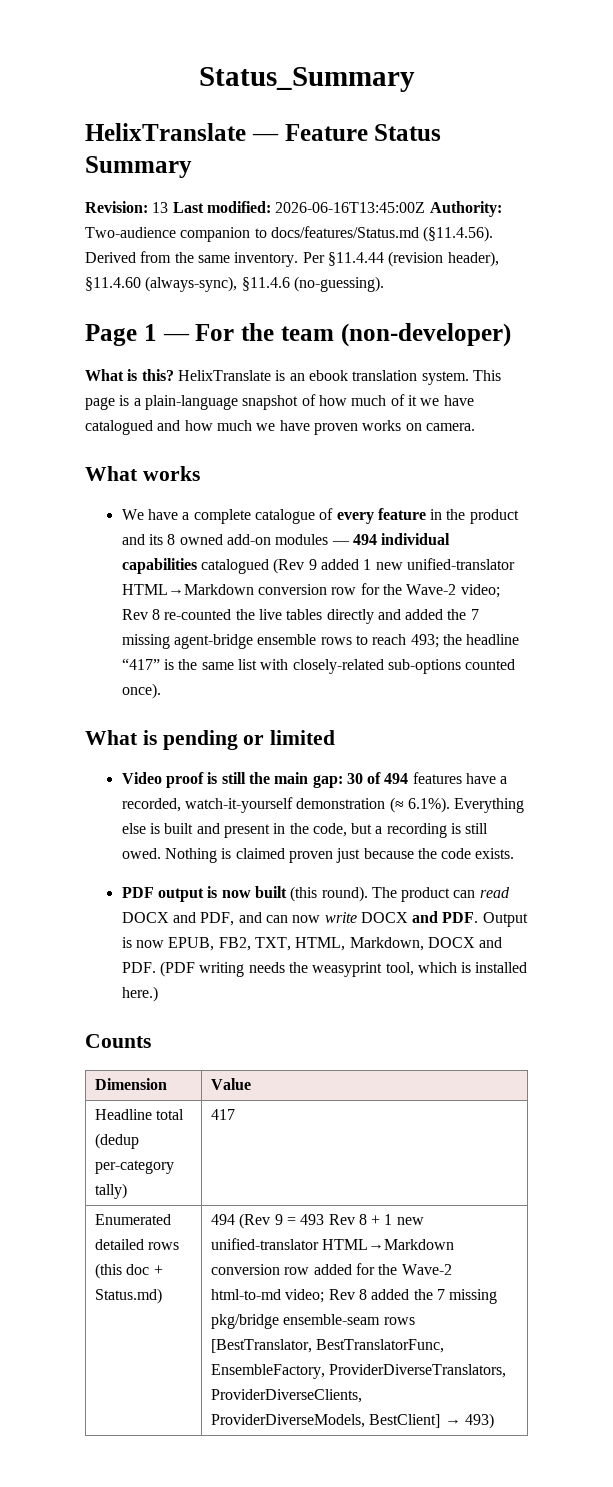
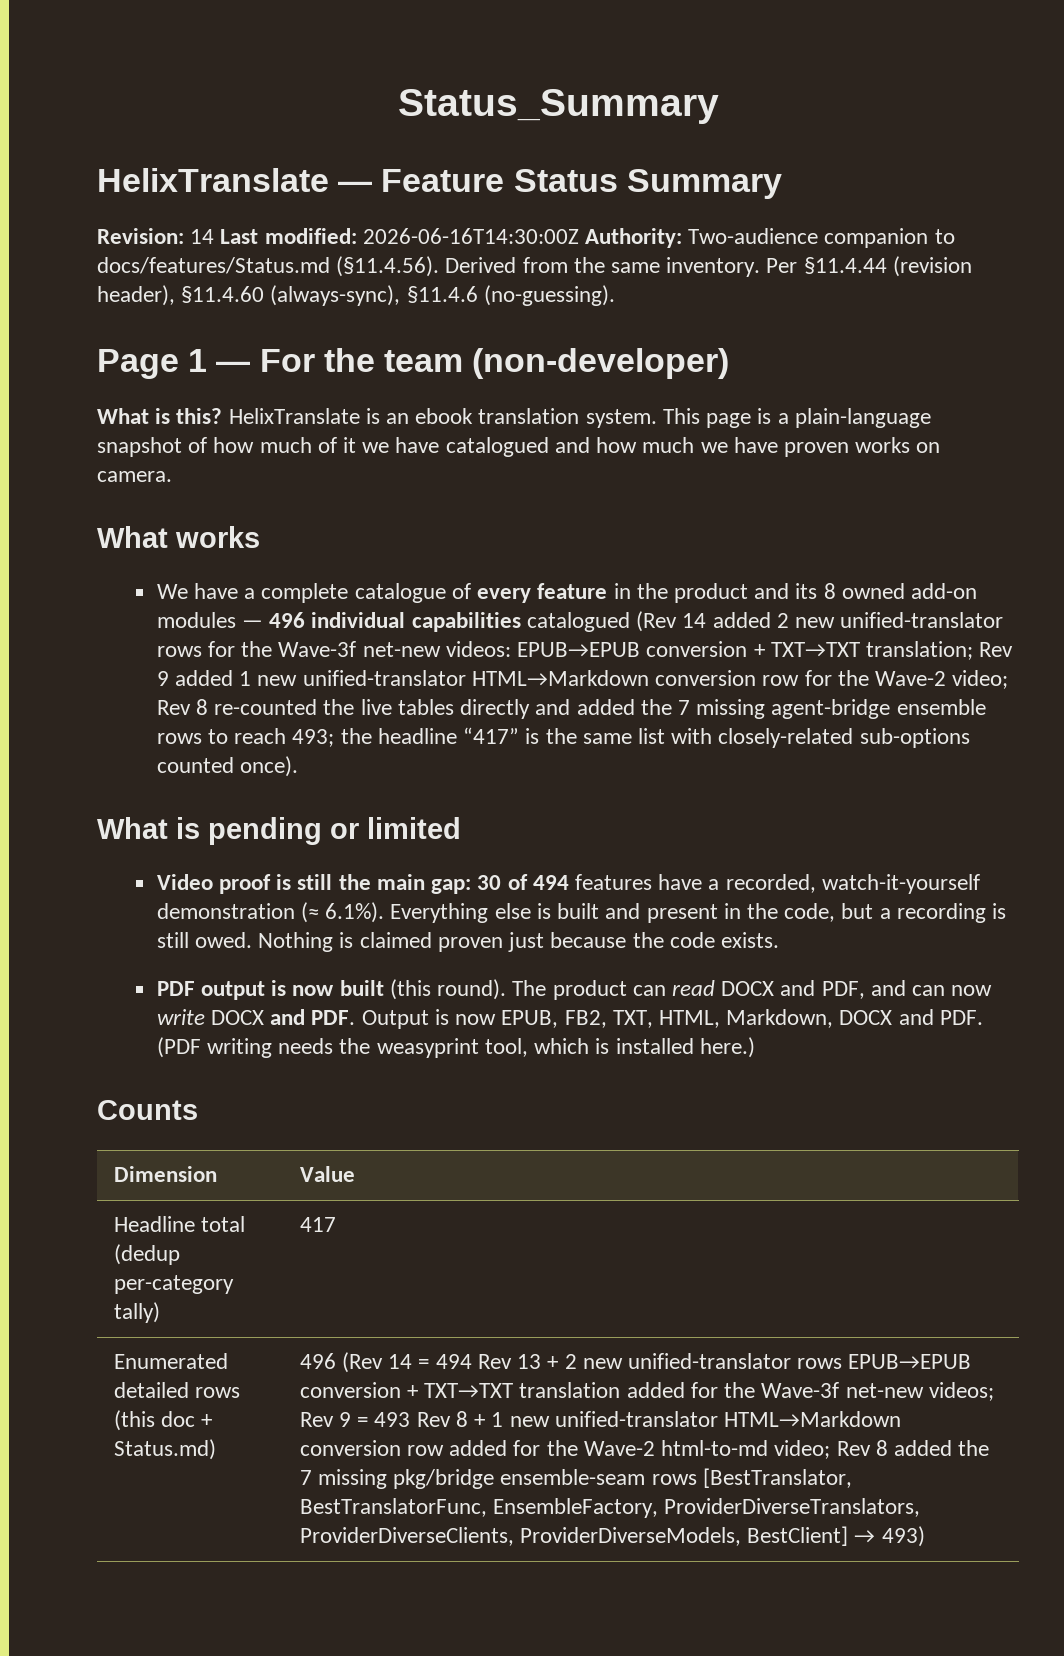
- Revision: 13 Last modified: 2026-06-16T13:45:00Z Authority: Two-audience companion to docs/features/Status.md (§11.4.56). Derived from the same inventory.
+ Revision: 14 Last modified: 2026-06-16T14:30:00Z Authority: Two-audience companion to docs/features/Status.md (§11.4.56). Derived from the same inventory.
- We have a complete catalogue of every feature in the product and its 8 owned add-on modules — 494 individual capabilities catalogued (Rev 9 added 1 new unified-translator HTML→Markdown conversion row for the Wave-2 video;
+ We have a complete catalogue of every feature in the product and its 8 owned add-on modules — 496 individual capabilities catalogued (Rev 14 added 2 new unified-translator rows for the Wave-3f net-new videos: EPUB→EPUB conversion + TXT→TXT translation; Rev 9 added 1 new unified-translator HTML→Markdown conversion row for the Wave-2 video;
- 494 (Rev 9 = 493 Rev 8 + 1 new unified-translator HTML→Markdown conversion row added for the Wave-2 html-to-md video; Rev 8 added the 7 missing pkg/bridge ensemble-seam rows [BestTranslator, BestTranslatorFunc, EnsembleFactory, ProviderDiverseTranslators, ProviderDiverseClients, ProviderDiverseModels, BestClient] → 493)
+ 496 (Rev 14 = 494 Rev 13 + 2 new unified-translator rows EPUB→EPUB conversion + TXT→TXT translation added for the Wave-3f net-new videos; Rev 9 = 493 Rev 8 + 1 new unified-translator HTML→Markdown conversion row added for the Wave-2 html-to-md video; Rev 8 added the 7 missing pkg/bridge ensemble-seam rows [BestTranslator, BestTranslatorFunc, EnsembleFactory, ProviderDiverseTranslators, ProviderDiverseClients, ProviderDiverseModels, BestClient] → 493)

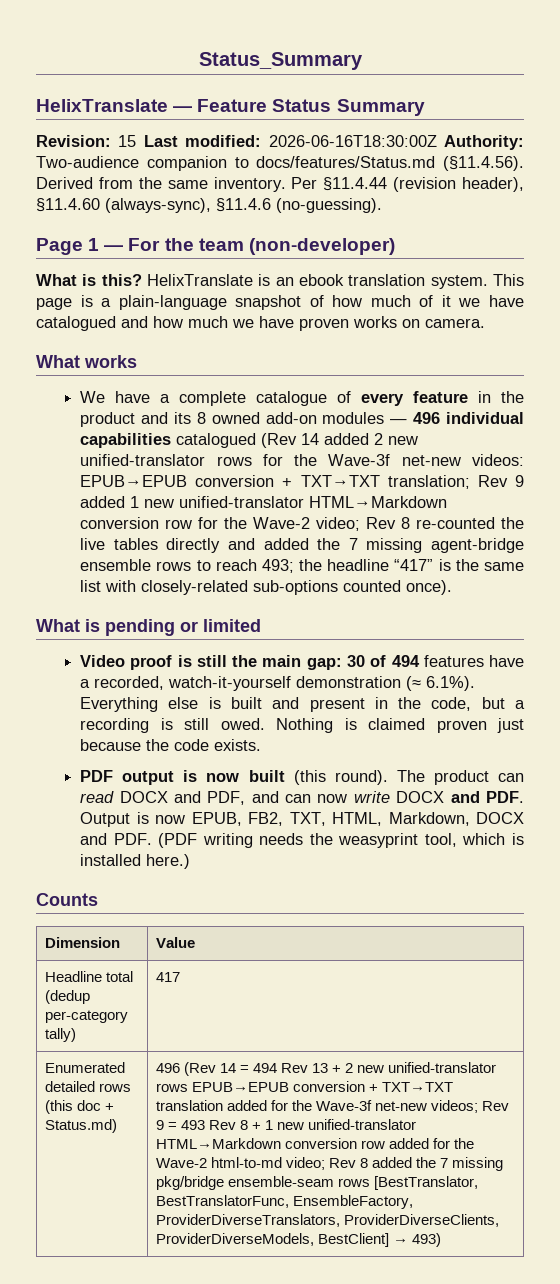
- Revision: 14 Last modified: 2026-06-16T14:30:00Z Authority: Two-audience companion to docs/features/Status.md (§11.4.56). Derived from the same inventory.
+ Revision: 15 Last modified: 2026-06-16T18:30:00Z Authority: Two-audience companion to docs/features/Status.md (§11.4.56). Derived from the same inventory.

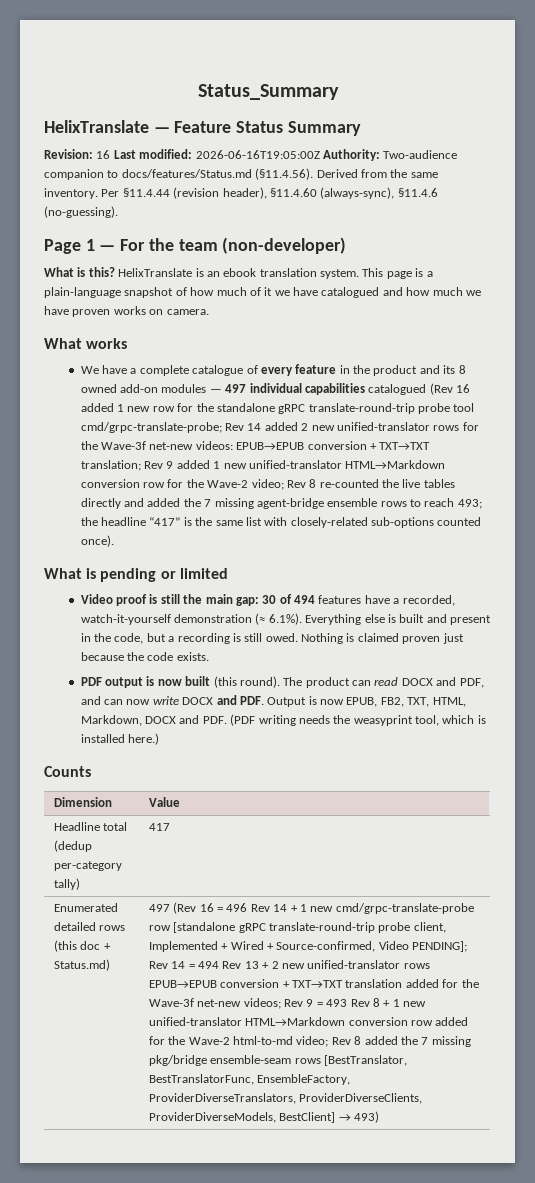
- Revision: 15 Last modified: 2026-06-16T18:30:00Z Authority: Two-audience companion to docs/features/Status.md (§11.4.56). Derived from the same inventory.
+ Revision: 16 Last modified: 2026-06-16T19:05:00Z Authority: Two-audience companion to docs/features/Status.md (§11.4.56). Derived from the same inventory.
- We have a complete catalogue of every feature in the product and its 8 owned add-on modules — 496 individual capabilities catalogued (Rev 14 added 2 new unified-translator rows for the Wave-3f net-new videos:
+ We have a complete catalogue of every feature in the product and its 8 owned add-on modules — 497 individual capabilities catalogued (Rev 16 added 1 new row for the standalone gRPC translate-round-trip probe tool cmd/grpc-translate-probe; Rev 14 added 2 new unified-translator rows for the Wave-3f net-new videos:
- 496 (Rev 14 = 494 Rev 13 + 2 new unified-translator rows EPUB→EPUB conversion + TXT→TXT translation added for the Wave-3f net-new videos; Rev 9 = 493 Rev 8 + 1 new unified-translator HTML→Markdown conversion row added for the Wave-2 html-to-md video; Rev 8 added the 7 missing pkg/bridge ensemble-seam rows [BestTranslator, BestTranslatorFunc, EnsembleFactory, ProviderDiverseTranslators, ProviderDiverseClients, ProviderDiverseModels, BestClient] → 493)
+ 497 (Rev 16 = 496 Rev 14 + 1 new cmd/grpc-translate-probe row [standalone gRPC translate-round-trip probe client, Implemented + Wired + Source-confirmed, Video PENDING]; Rev 14 = 494 Rev 13 + 2 new unified-translator rows EPUB→EPUB conversion + TXT→TXT translation added for the Wave-3f net-new videos; Rev 9 = 493 Rev 8 + 1 new unified-translator HTML→Markdown conversion row added for the Wave-2 html-to-md video; Rev 8 added the 7 missing pkg/bridge ensemble-seam rows [BestTranslator, BestTranslatorFunc, EnsembleFactory, ProviderDiverseTranslators, ProviderDiverseClients, ProviderDiverseModels, BestClient] → 493)

